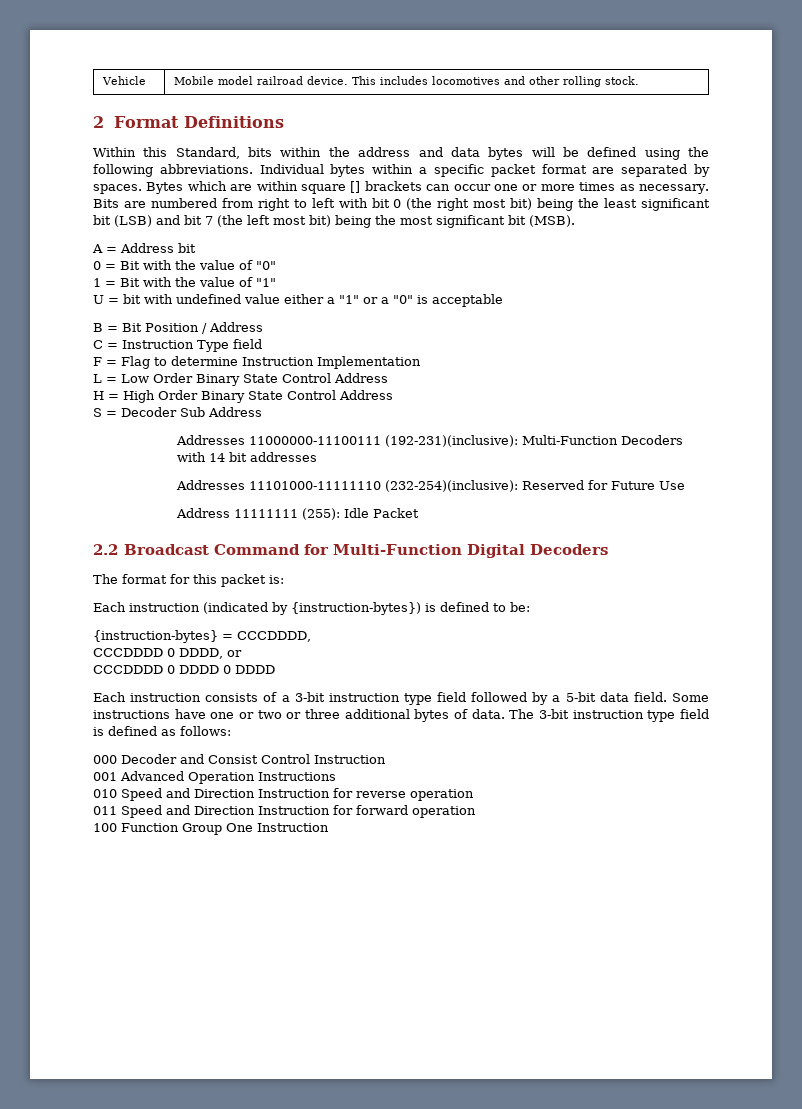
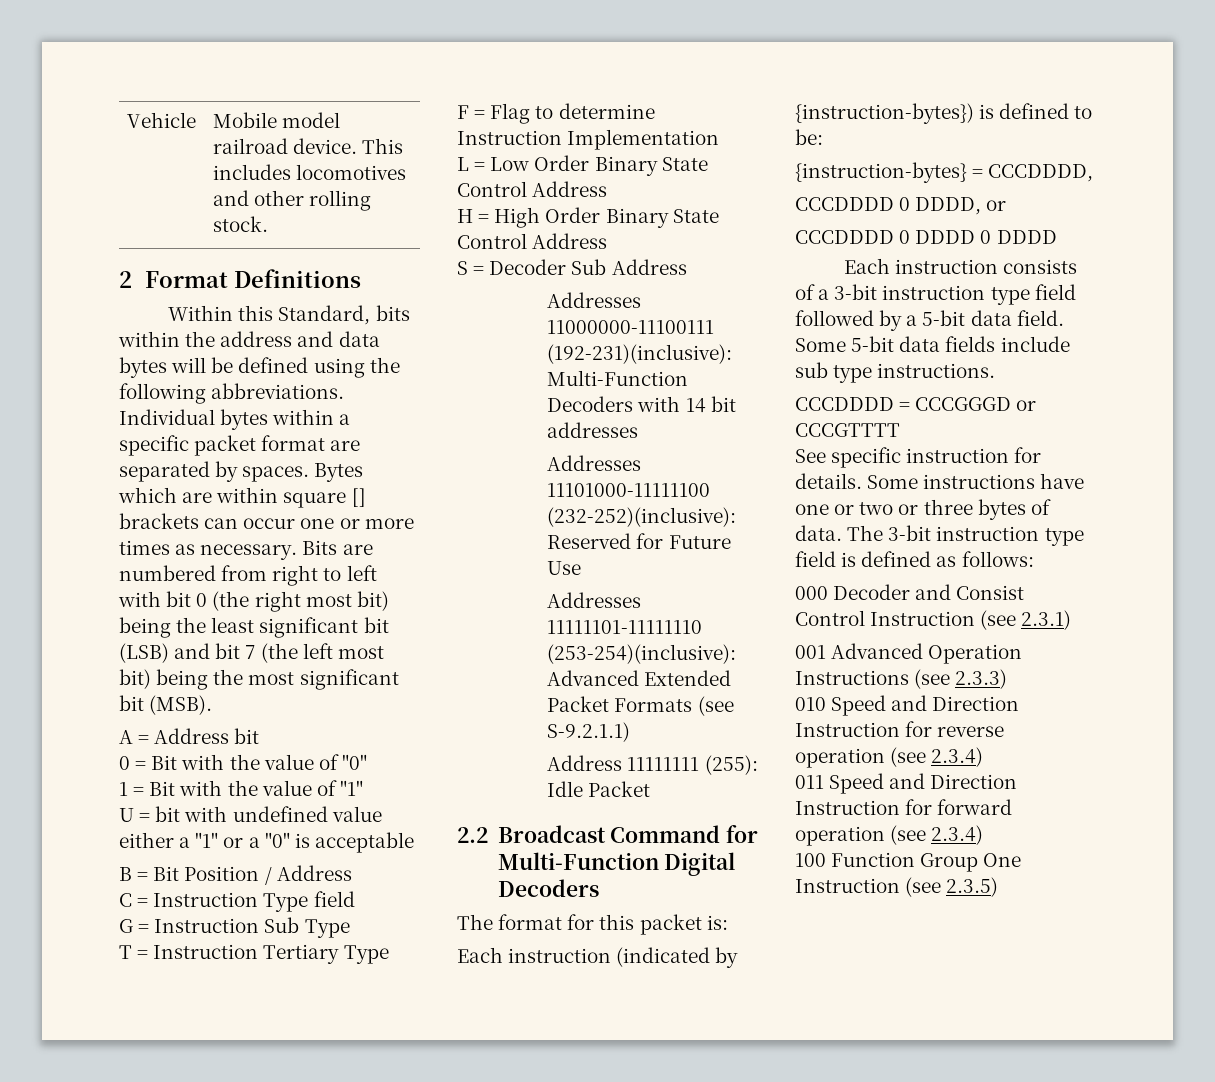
+ G = Instruction Sub Type
+ T = Instruction Tertiary Type
- Addresses 11101000-11111110 (232-254)(inclusive): Reserved for Future Use
+ Addresses 11101000-11111100 (232-252)(inclusive): Reserved for Future Use
+ Addresses 11111101-11111110 (253-254)(inclusive): Advanced Extended Packet Formats (see S-9.2.1.1)
- Some instructions have one or two or three additional bytes of data.
+ Some 5-bit data fields include sub type instructions.
+ CCCDDDD = CCCGGGD or CCCGTTTT
+ See specific instruction for details. Some instructions have one or two or three bytes of data.
- 000 Decoder and Consist Control Instruction
+ 000 Decoder and Consist Control Instruction (see 2.3.1)
- 001 Advanced Operation Instructions
+ 001 Advanced Operation Instructions (see 2.3.3)
- 010 Speed and Direction Instruction for reverse operation
+ 010 Speed and Direction Instruction for reverse operation (see 2.3.4)
- 011 Speed and Direction Instruction for forward operation
+ 011 Speed and Direction Instruction for forward operation (see 2.3.4)
- 100 Function Group One Instruction
+ 100 Function Group One Instruction (see 2.3.5)

